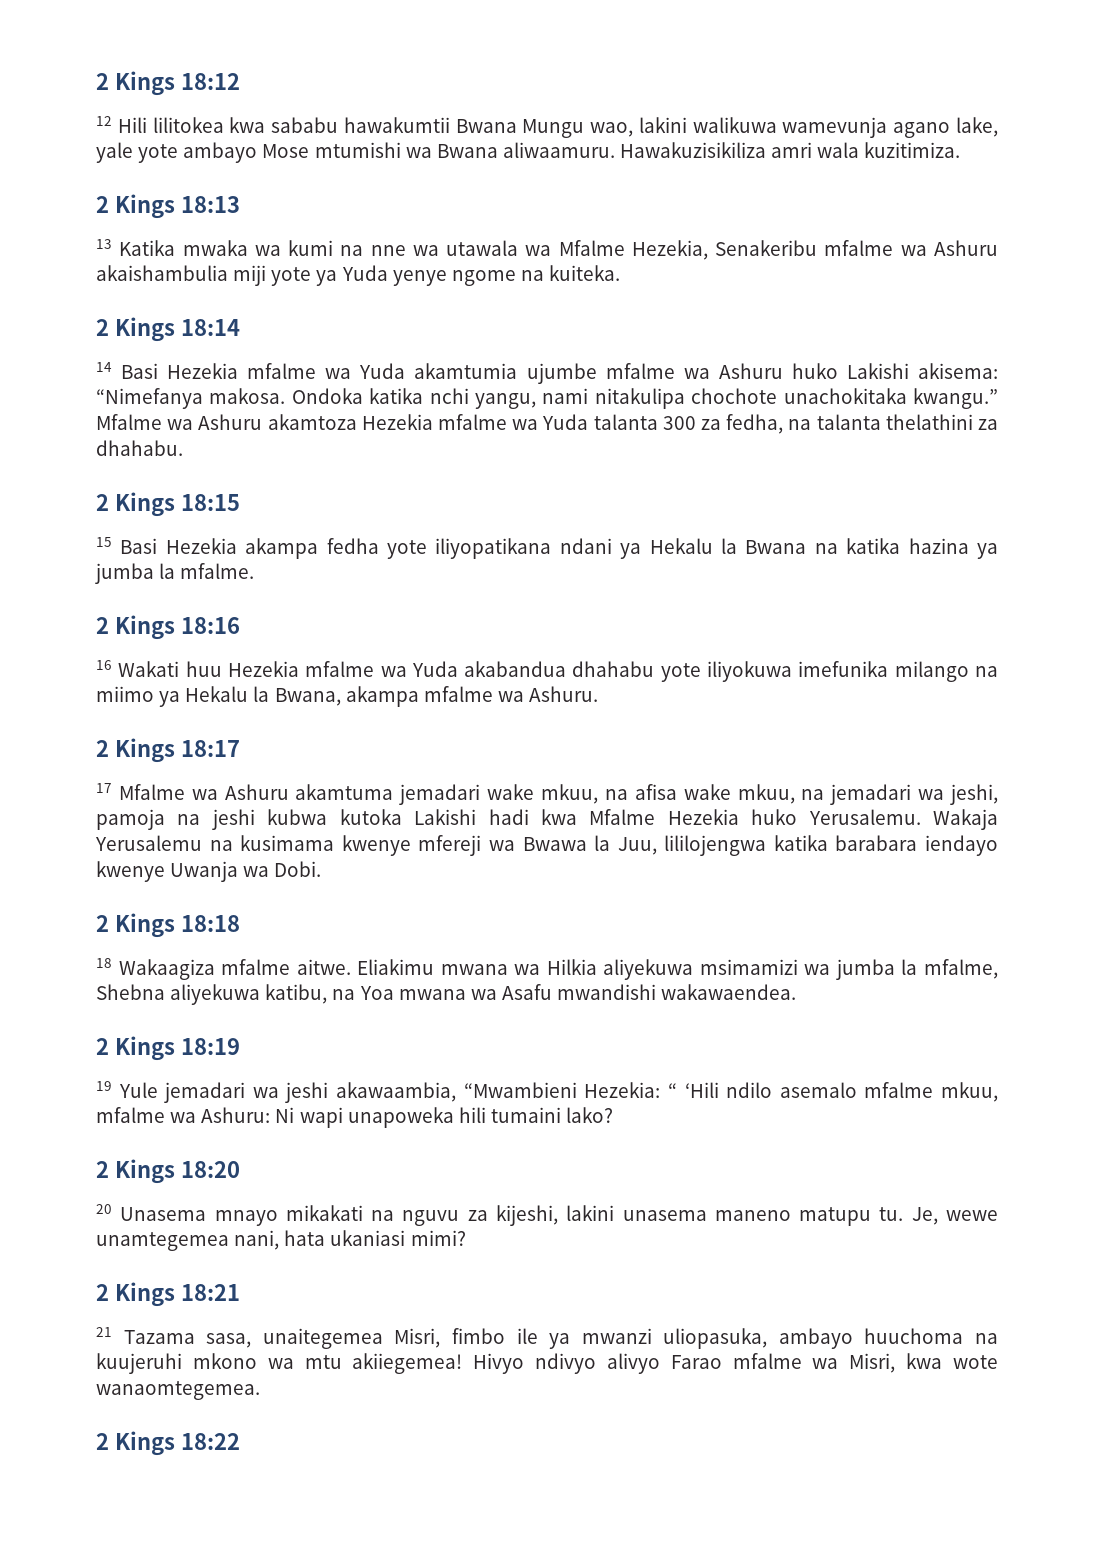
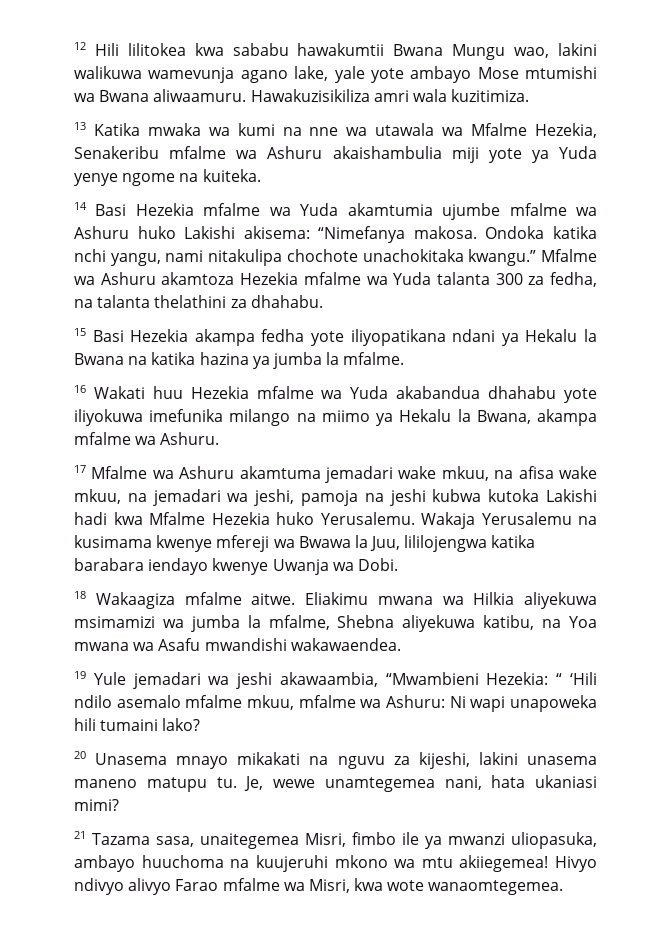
- 2 Kings 18:12
- 2 Kings 18:13
- 2 Kings 18:14
- 2 Kings 18:15
- 2 Kings 18:16
- 2 Kings 18:17
- 2 Kings 18:18
- 2 Kings 18:19
- 2 Kings 18:20
- 2 Kings 18:21
- 2 Kings 18:22

